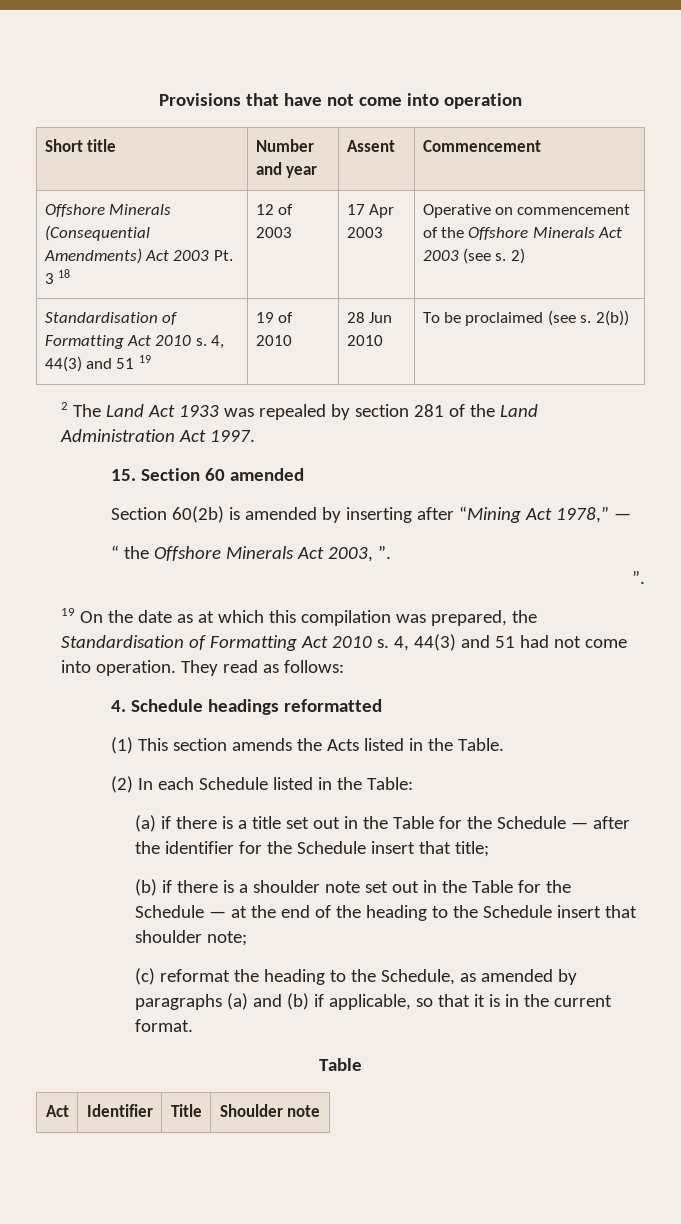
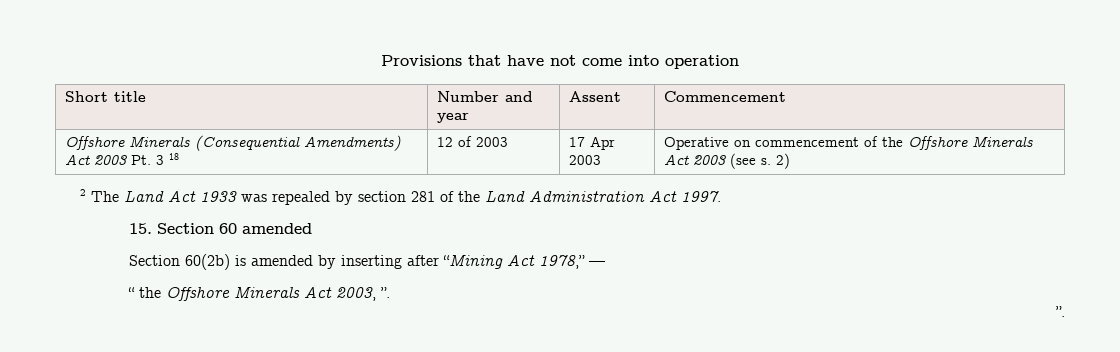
- Standardisation of Formatting Act 2010 s. 4, 44(3) and 51 19 | 19 of 2010 | 28 Jun 2010 | To be proclaimed (see s. 2(b))
- 19 On the date as at which this compilation was prepared, the Standardisation of Formatting Act 2010 s. 4, 44(3) and 51 had not come into operation. They read as follows:
- 4. Schedule headings reformatted
- (1) This section amends the Acts listed in the Table.
- (2) In each Schedule listed in the Table:
- (a) if there is a title set out in the Table for the Schedule — after the identifier for the Schedule insert that title;
- (b) if there is a shoulder note set out in the Table for the Schedule — at the end of the heading to the Schedule insert that shoulder note;
- (c) reformat the heading to the Schedule, as amended by paragraphs (a) and (b) if applicable, so that it is in the current format.
- Table
- Act | Identifier | Title | Shoulder note

